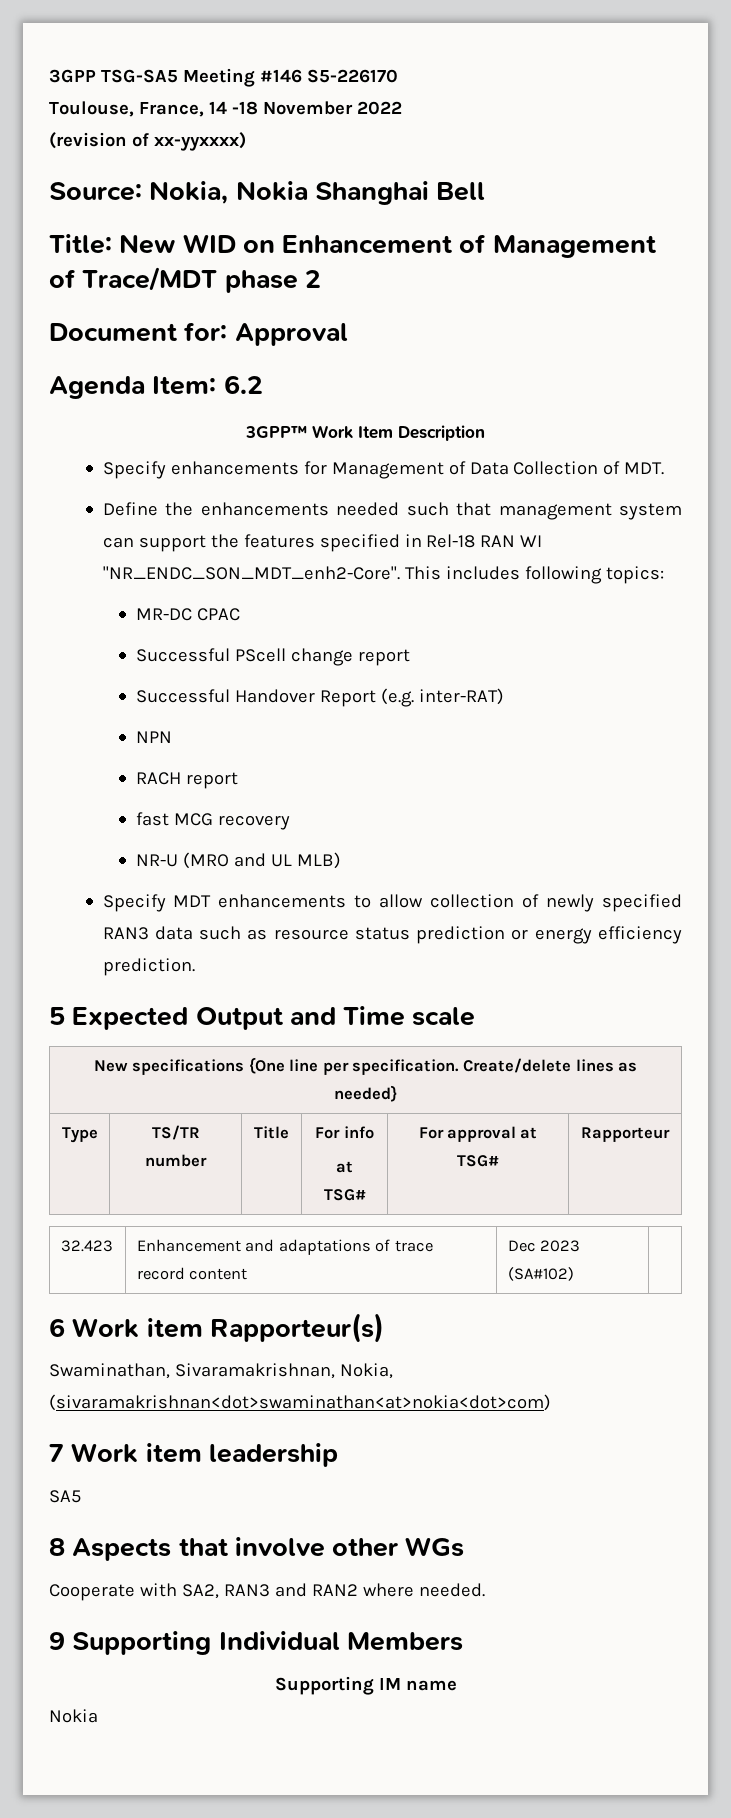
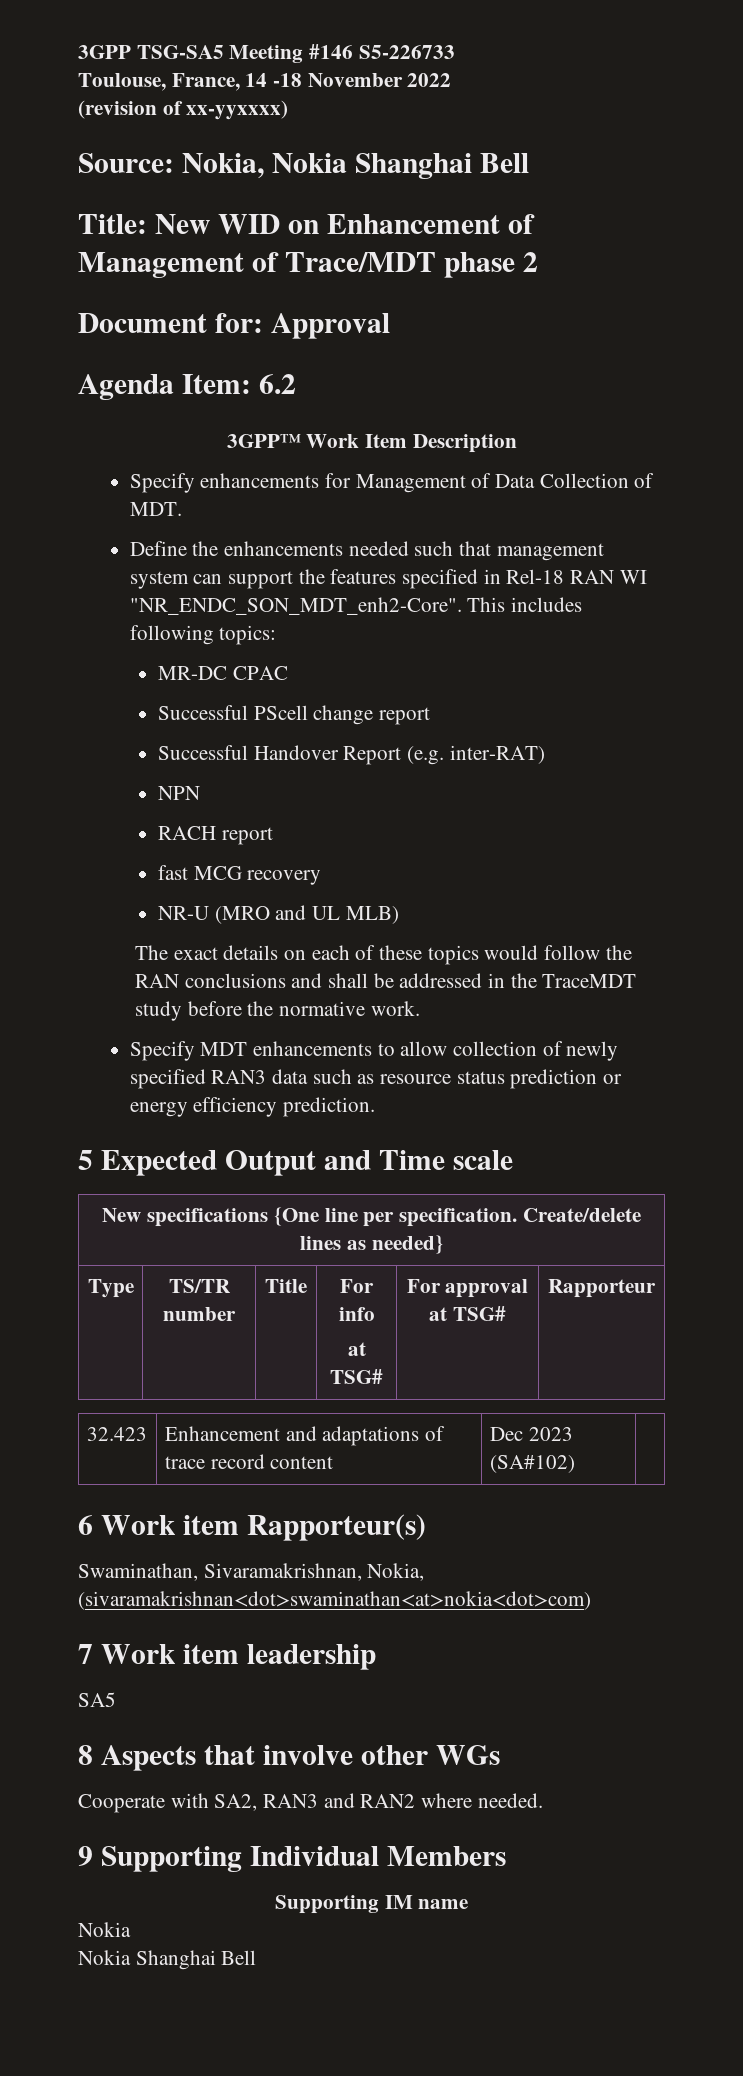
- 3GPP TSG-SA5 Meeting #146 S5-226170
+ 3GPP TSG-SA5 Meeting #146 S5-226733
+ The exact details on each of these topics would follow the RAN conclusions and shall be addressed in the TraceMDT study before the normative work.
  Supporting IM name
  Nokia
+ Nokia Shanghai Bell

